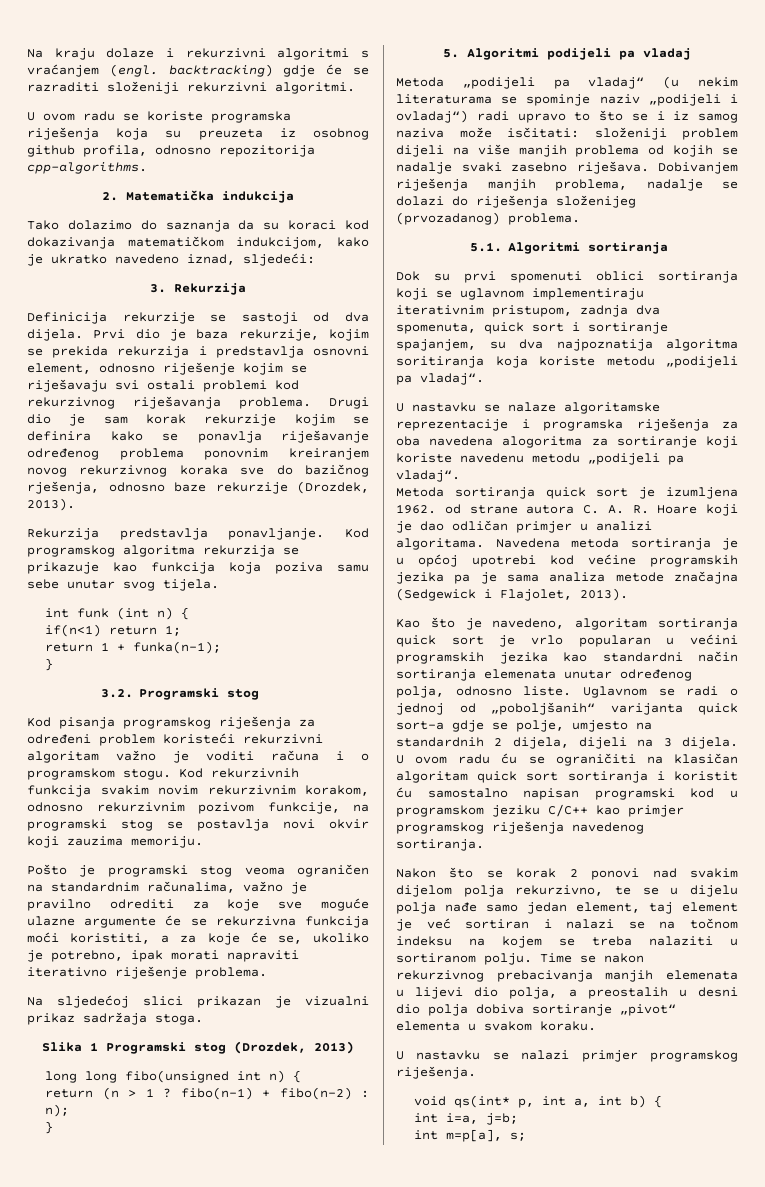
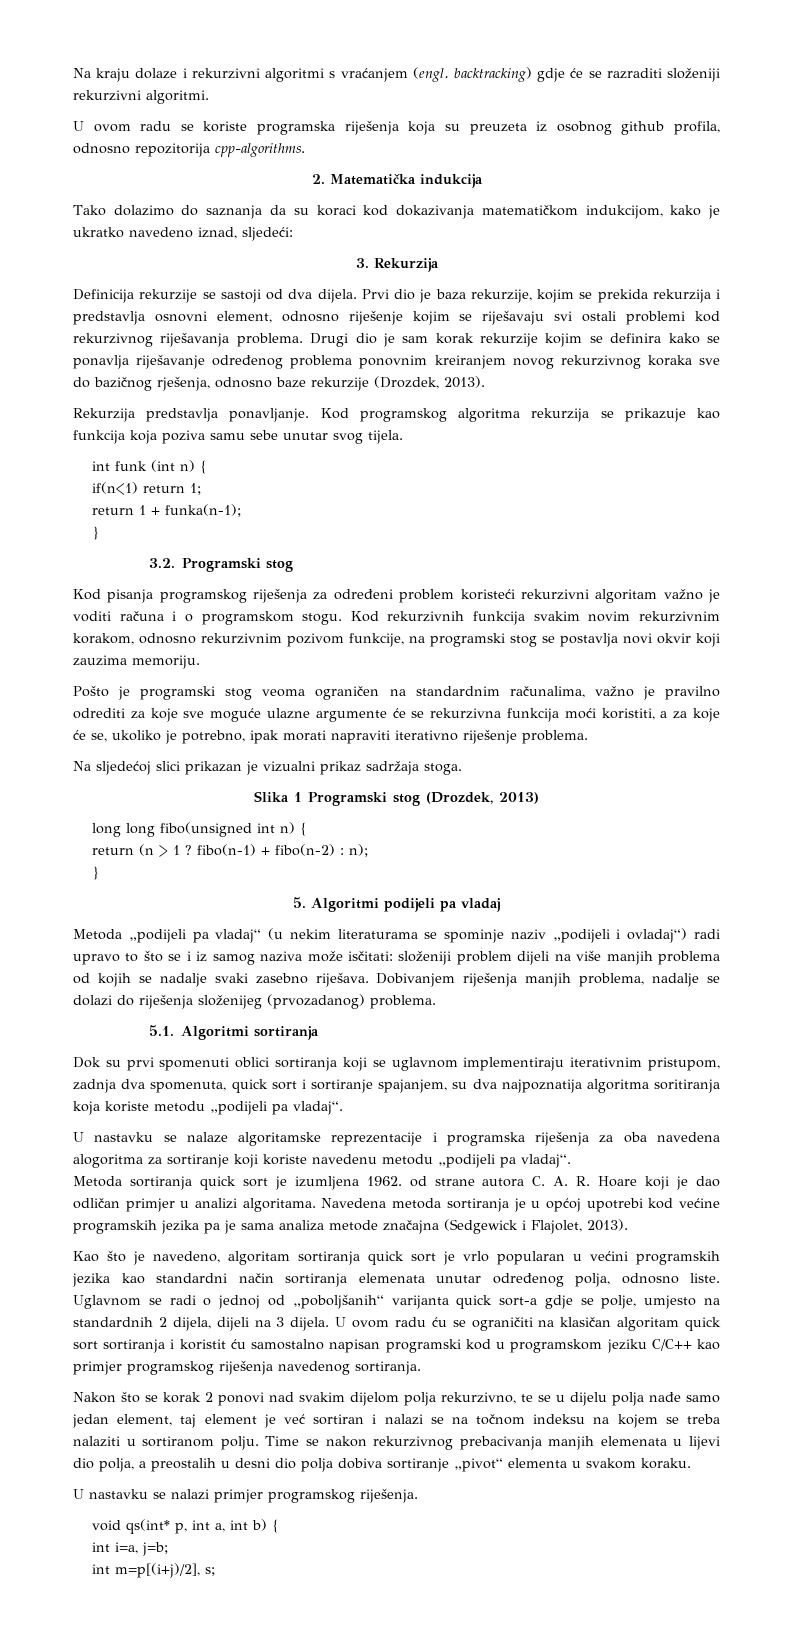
- int m=p[a], s;
+ int m=p[(i+j)/2], s;

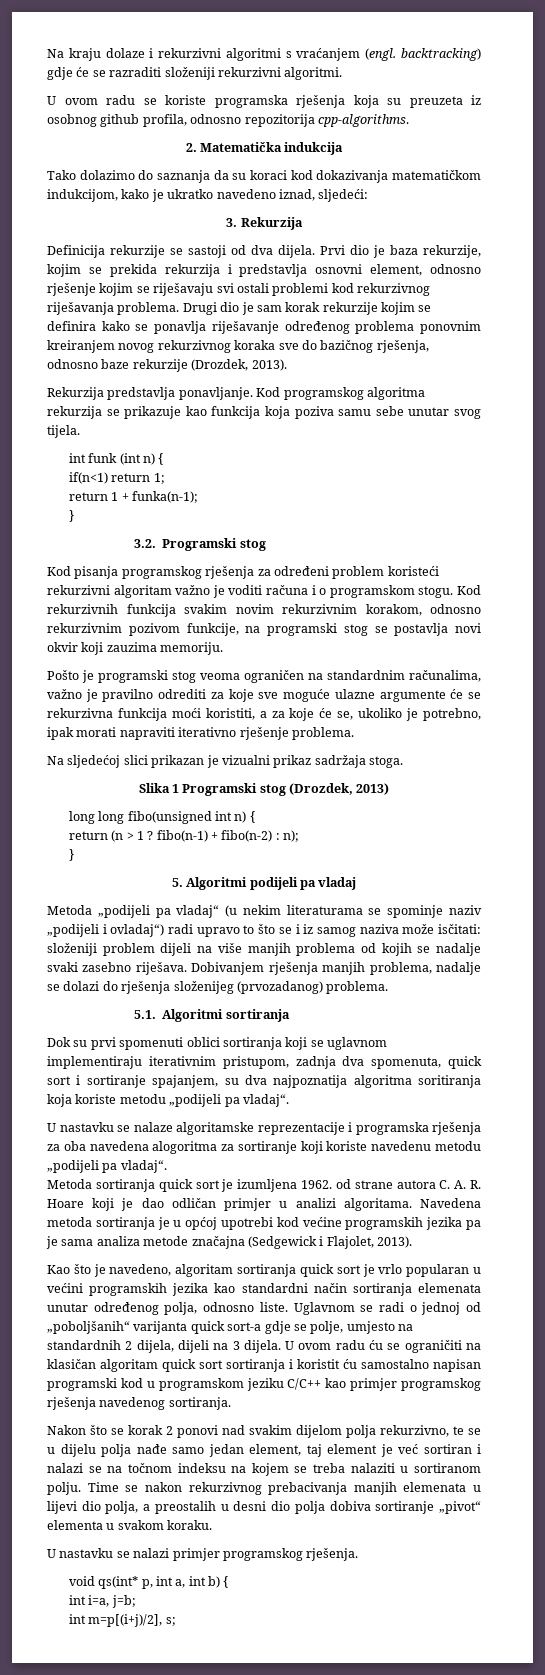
- U ovom radu se koriste programska riješenja koja su preuzeta iz osobnog github profila, odnosno repozitorija cpp-algorithms.
+ U ovom radu se koriste programska rješenja koja su preuzeta iz osobnog github profila, odnosno repozitorija cpp-algorithms.
- Prvi dio je baza rekurzije, kojim se prekida rekurzija i predstavlja osnovni element, odnosno riješenje kojim se riješavaju svi ostali problemi kod rekurzivnog riješavanja problema.
+ Prvi dio je baza rekurzije, kojim se prekida rekurzija i predstavlja osnovni element, odnosno rješenje kojim se riješavaju svi ostali problemi kod rekurzivnog riješavanja problema.
- Kod pisanja programskog riješenja za određeni problem koristeći rekurzivni algoritam važno je voditi računa i o programskom stogu.
+ Kod pisanja programskog rješenja za određeni problem koristeći rekurzivni algoritam važno je voditi računa i o programskom stogu.
- Pošto je programski stog veoma ograničen na standardnim računalima, važno je pravilno odrediti za koje sve moguće ulazne argumente će se rekurzivna funkcija moći koristiti, a za koje će se, ukoliko je potrebno, ipak morati napraviti iterativno riješenje problema.
+ Pošto je programski stog veoma ograničen na standardnim računalima, važno je pravilno odrediti za koje sve moguće ulazne argumente će se rekurzivna funkcija moći koristiti, a za koje će se, ukoliko je potrebno, ipak morati napraviti iterativno rješenje problema.
- Dobivanjem riješenja manjih problema, nadalje se dolazi do riješenja složenijeg (prvozadanog) problema.
+ Dobivanjem rješenja manjih problema, nadalje se dolazi do rješenja složenijeg (prvozadanog) problema.
- U nastavku se nalaze algoritamske reprezentacije i programska riješenja za oba navedena alogoritma za sortiranje koji koriste navedenu metodu „podijeli pa vladaj“.
+ U nastavku se nalaze algoritamske reprezentacije i programska rješenja za oba navedena alogoritma za sortiranje koji koriste navedenu metodu „podijeli pa vladaj“.
- U ovom radu ću se ograničiti na klasičan algoritam quick sort sortiranja i koristit ću samostalno napisan programski kod u programskom jeziku C/C++ kao primjer programskog riješenja navedenog sortiranja.
+ U ovom radu ću se ograničiti na klasičan algoritam quick sort sortiranja i koristit ću samostalno napisan programski kod u programskom jeziku C/C++ kao primjer programskog rješenja navedenog sortiranja.
- U nastavku se nalazi primjer programskog riješenja.
+ U nastavku se nalazi primjer programskog rješenja.

